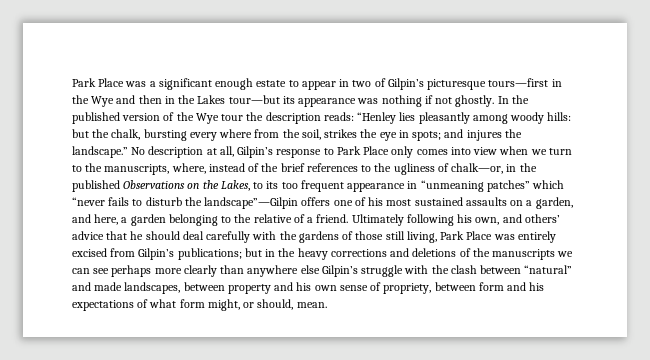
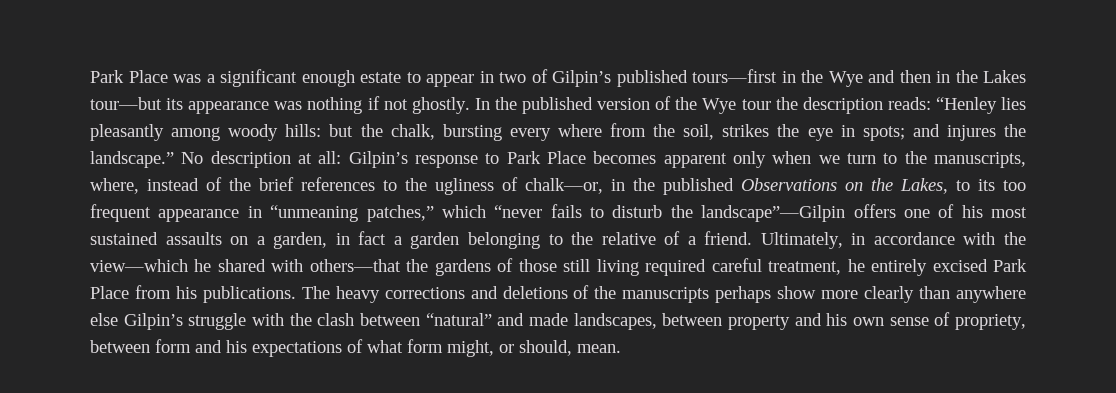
- Park Place was a significant enough estate to appear in two of Gilpin’s picturesque tours—first in the Wye and then in the Lakes tour—but its appearance was nothing if not ghostly.
+ Park Place was a significant enough estate to appear in two of Gilpin’s published tours—first in the Wye and then in the Lakes tour—but its appearance was nothing if not ghostly.
- No description at all, Gilpin’s response to Park Place only comes into view when we turn to the manuscripts, where, instead of the brief references to the ugliness of chalk—or, in the published Observations on the Lakes, to its too frequent appearance in “unmeaning patches” which “never fails to disturb the landscape”—Gilpin offers one of his most sustained assaults on a garden, and here, a garden belonging to the relative of a friend.
+ No description at all: Gilpin’s response to Park Place becomes apparent only when we turn to the manuscripts, where, instead of the brief references to the ugliness of chalk—or, in the published Observations on the Lakes, to its too frequent appearance in “unmeaning patches,” which “never fails to disturb the landscape”—Gilpin offers one of his most sustained assaults on a garden, in fact a garden belonging to the relative of a friend.
- Ultimately following his own, and others’ advice that he should deal carefully with the gardens of those still living, Park Place was entirely excised from Gilpin’s publications; but in the heavy corrections and deletions of the manuscripts we can see perhaps more clearly than anywhere else Gilpin’s struggle with the clash between “natural” and made landscapes, between property and his own sense of propriety, between form and his expectations of what form might, or should, mean.
+ Ultimately, in accordance with the view—which he shared with others—that the gardens of those still living required careful treatment, he entirely excised Park Place from his publications. The heavy corrections and deletions of the manuscripts perhaps show more clearly than anywhere else Gilpin’s struggle with the clash between “natural” and made landscapes, between property and his own sense of propriety, between form and his expectations of what form might, or should, mean.

